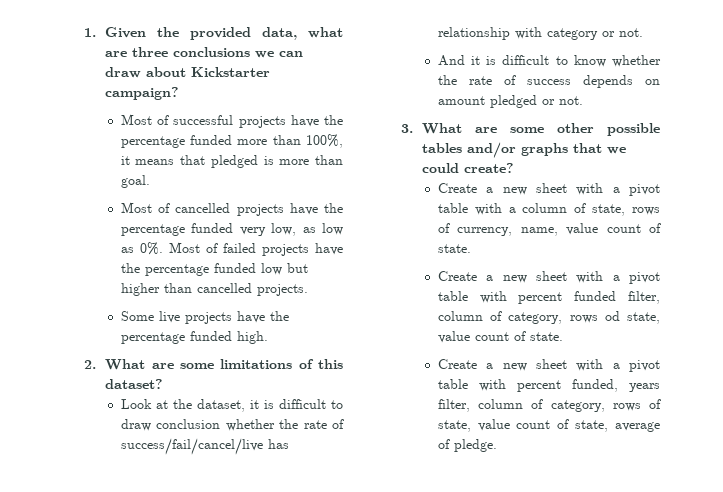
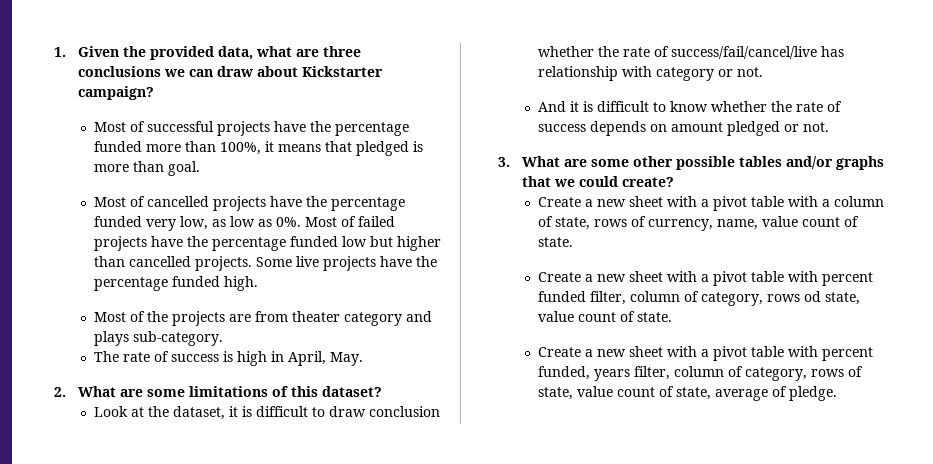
- Most of failed projects have the percentage funded low but higher than cancelled projects.
- Some live projects have the percentage funded high.
+ Most of failed projects have the percentage funded low but higher than cancelled projects. Some live projects have the percentage funded high.
+ Most of the projects are from theater category and plays sub-category.
+ The rate of success is high in April, May.

